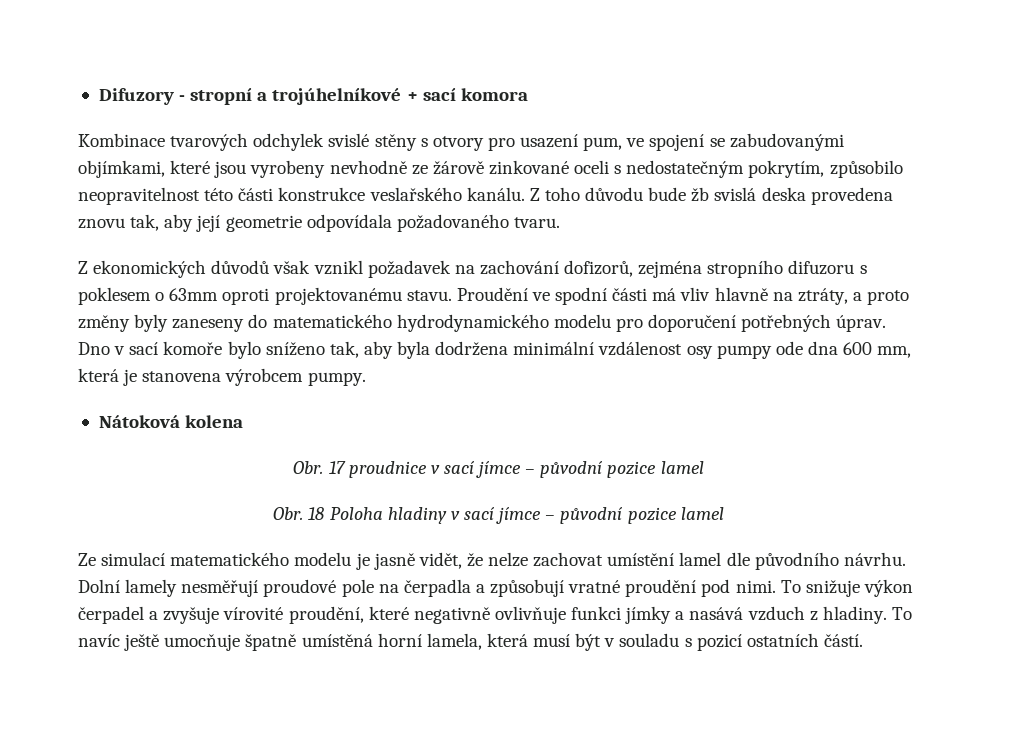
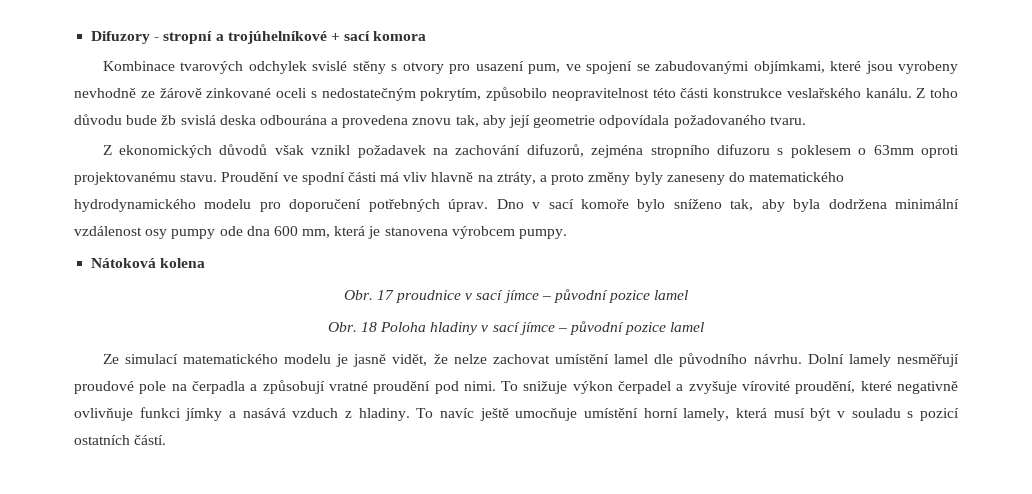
- Z toho důvodu bude žb svislá deska provedena znovu tak, aby její geometrie odpovídala požadovaného tvaru.
+ Z toho důvodu bude žb svislá deska odbourána a provedena znovu tak, aby její geometrie odpovídala požadovaného tvaru.
- Z ekonomických důvodů však vznikl požadavek na zachování dofizorů, zejména stropního difuzoru s poklesem o 63mm oproti projektovanému stavu.
+ Z ekonomických důvodů však vznikl požadavek na zachování difuzorů, zejména stropního difuzoru s poklesem o 63mm oproti projektovanému stavu.
- To navíc ještě umocňuje špatně umístěná horní lamela, která musí být v souladu s pozicí ostatních částí.
+ To navíc ještě umocňuje umístění horní lamely, která musí být v souladu s pozicí ostatních částí.

